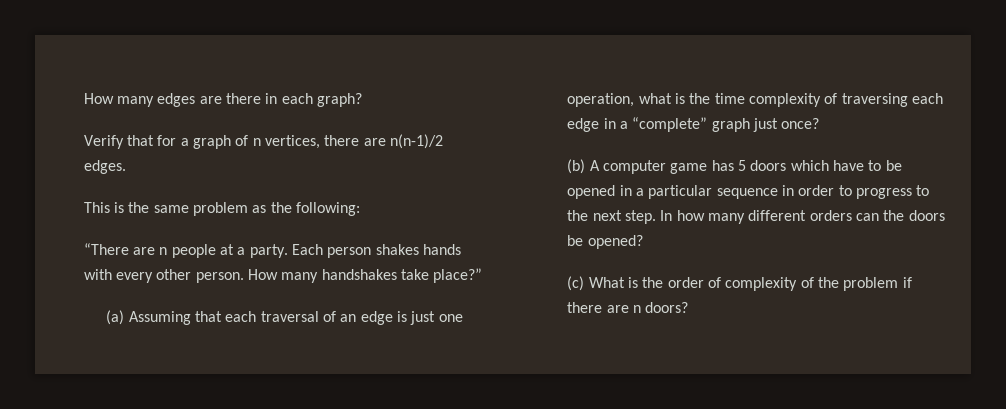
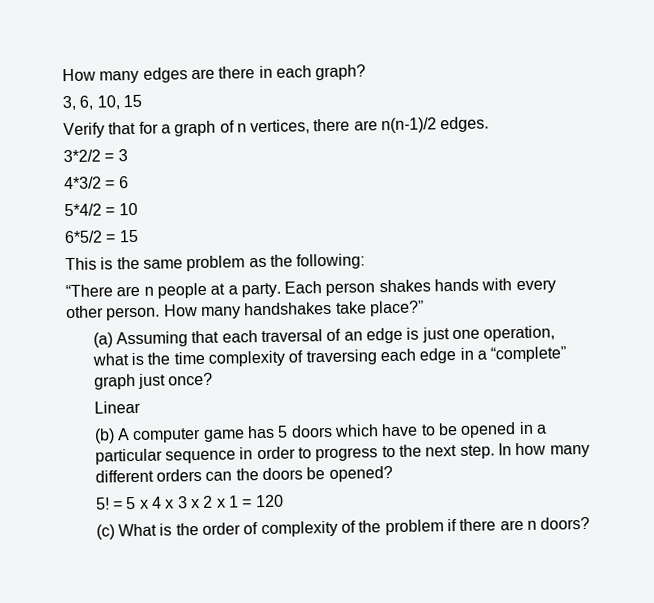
+ 3, 6, 10, 15
+ 3*2/2 = 3
+ 4*3/2 = 6
+ 5*4/2 = 10
+ 6*5/2 = 15
+ Linear
+ 5! = 5 x 4 x 3 x 2 x 1 = 120

